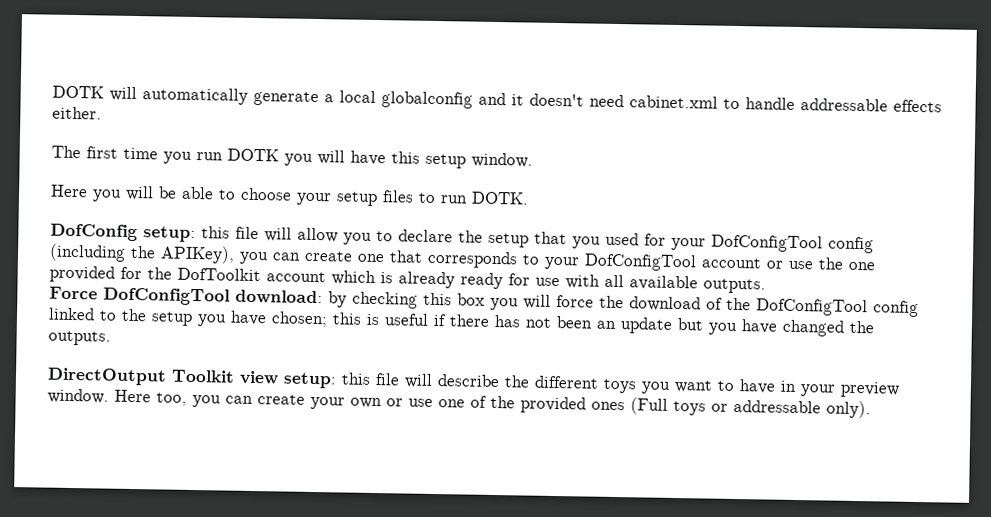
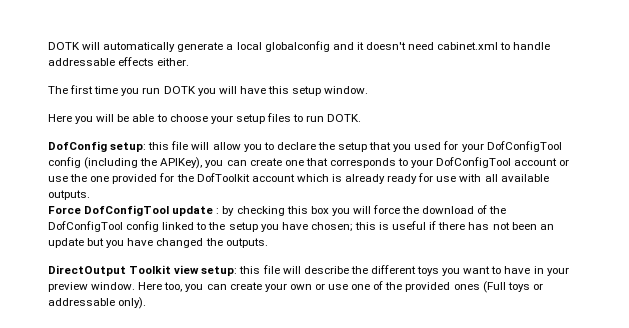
- Force DofConfigTool download: by checking this box you will force the download of the DofConfigTool config linked to the setup you have chosen; this is useful if there has not been an update but you have changed the outputs.
+ Force DofConfigTool update : by checking this box you will force the download of the DofConfigTool config linked to the setup you have chosen; this is useful if there has not been an update but you have changed the outputs.

